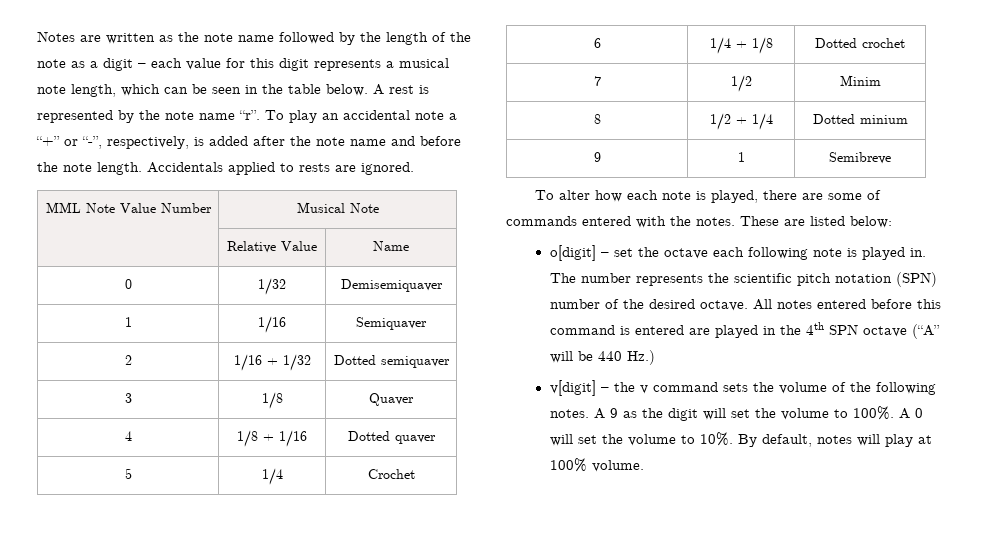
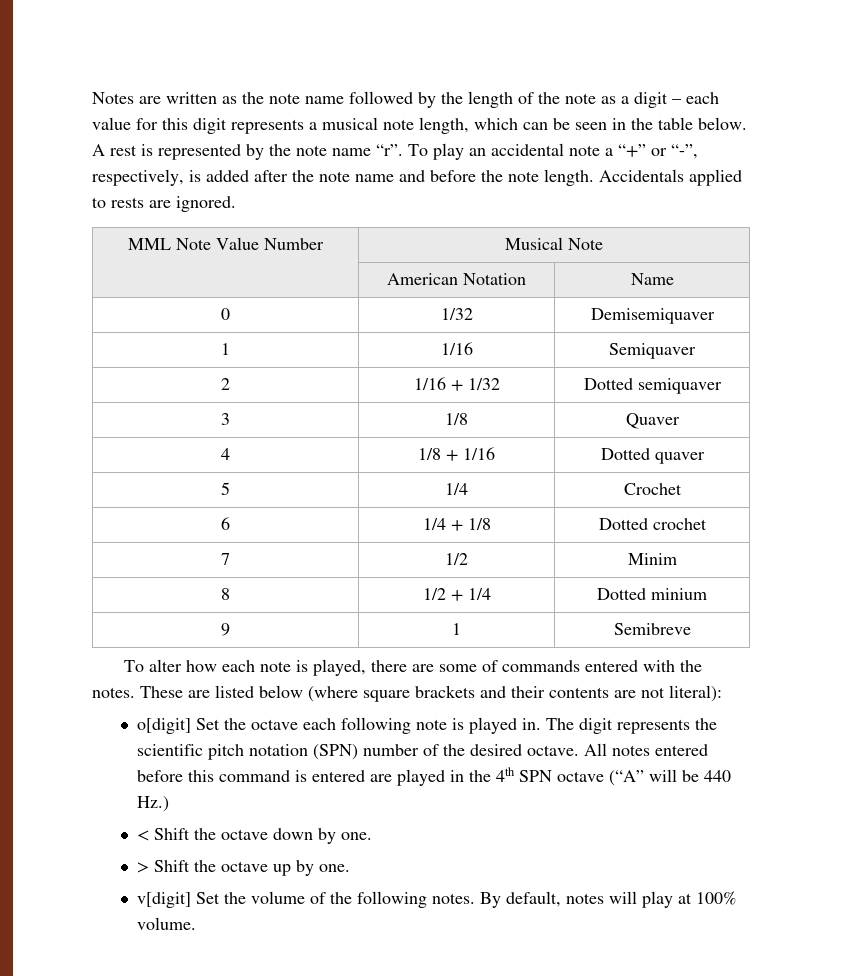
- | Relative Value | Name
+ | American Notation | Name
- These are listed below:
+ These are listed below (where square brackets and their contents are not literal):
- o[digit] – set the octave each following note is played in.
+ o[digit] Set the octave each following note is played in.
- The number represents the scientific pitch notation (SPN) number of the desired octave.
+ The digit represents the scientific pitch notation (SPN) number of the desired octave.
- v[digit] – the v command sets the volume of the following notes.
+ < Shift the octave down by one.
+ > Shift the octave up by one.
+ v[digit] Set the volume of the following notes.
- A 9 as the digit will set the volume to 100%. A 0 will set the volume to 10%.

